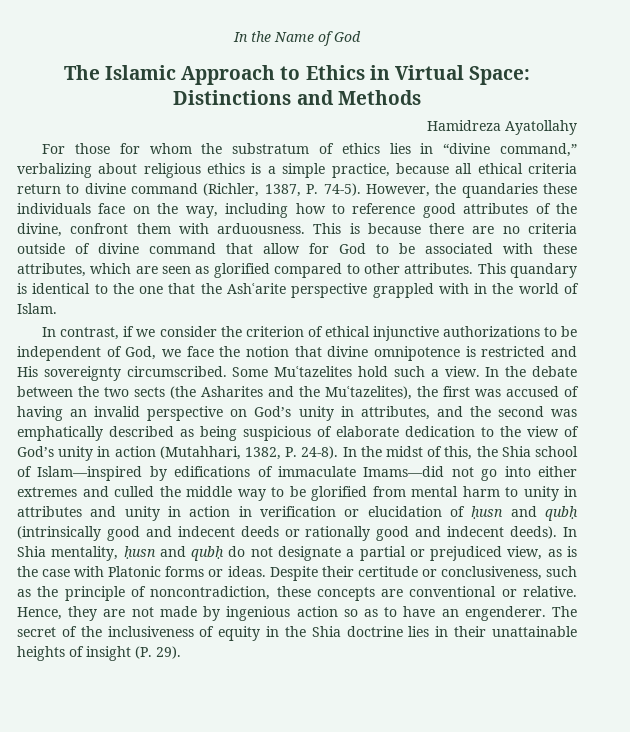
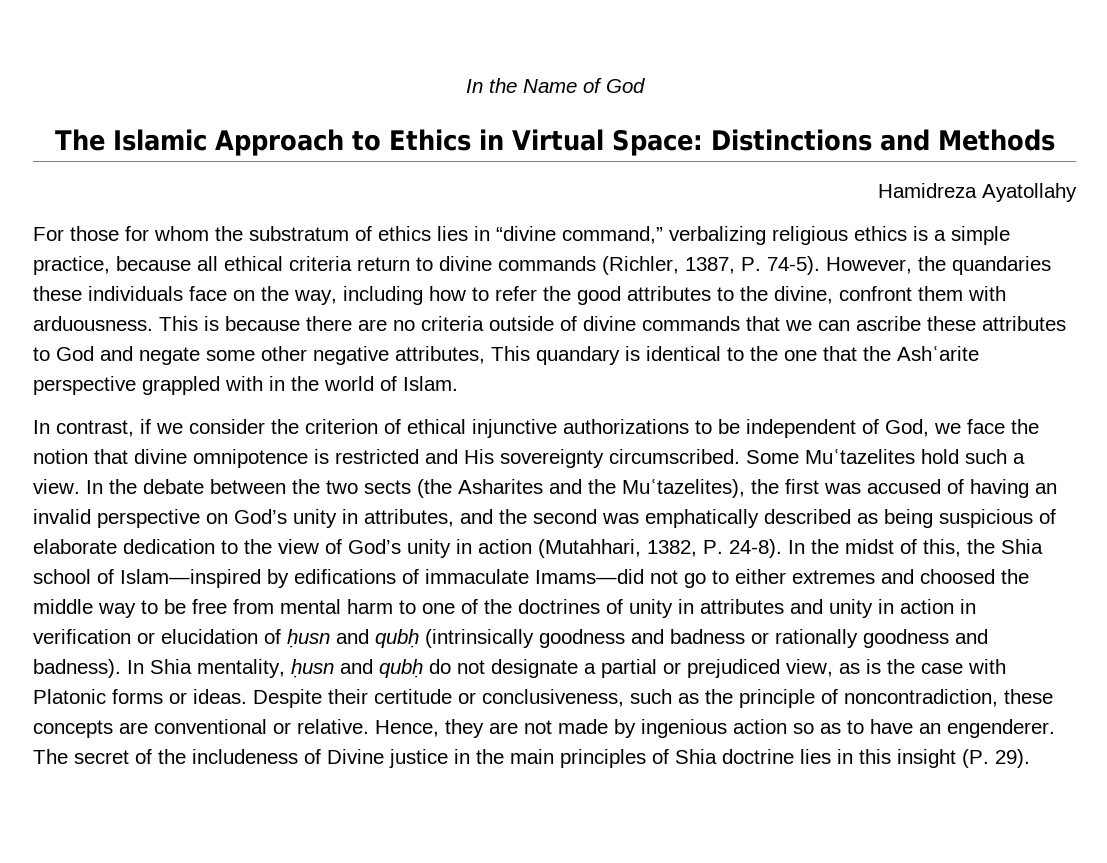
- For those for whom the substratum of ethics lies in “divine command,” verbalizing about religious ethics is a simple practice, because all ethical criteria return to divine command (Richler, 1387, P. 74-5).
+ For those for whom the substratum of ethics lies in “divine command,” verbalizing religious ethics is a simple practice, because all ethical criteria return to divine commands (Richler, 1387, P. 74-5).
- However, the quandaries these individuals face on the way, including how to reference good attributes of the divine, confront them with arduousness.
+ However, the quandaries these individuals face on the way, including how to refer the good attributes to the divine, confront them with arduousness.
- This is because there are no criteria outside of divine command that allow for God to be associated with these attributes, which are seen as glorified compared to other attributes. This quandary is identical to the one that the Ashʿarite perspective grappled with in the world of Islam.
+ This is because there are no criteria outside of divine commands that we can ascribe these attributes to God and negate some other negative attributes, This quandary is identical to the one that the Ashʿarite perspective grappled with in the world of Islam.
- In the midst of this, the Shia school of Islam—inspired by edifications of immaculate Imams—did not go into either extremes and culled the middle way to be glorified from mental harm to unity in attributes and unity in action in verification or elucidation of ḥusn and qubḥ (intrinsically good and indecent deeds or rationally good and indecent deeds).
+ In the midst of this, the Shia school of Islam—inspired by edifications of immaculate Imams—did not go to either extremes and choosed the middle way to be free from mental harm to one of the doctrines of unity in attributes and unity in action in verification or elucidation of ḥusn and qubḥ (intrinsically goodness and badness or rationally goodness and badness).
- The secret of the inclusiveness of equity in the Shia doctrine lies in their unattainable heights of insight (P. 29).
+ The secret of the includeness of Divine justice in the main principles of Shia doctrine lies in this insight (P. 29).

